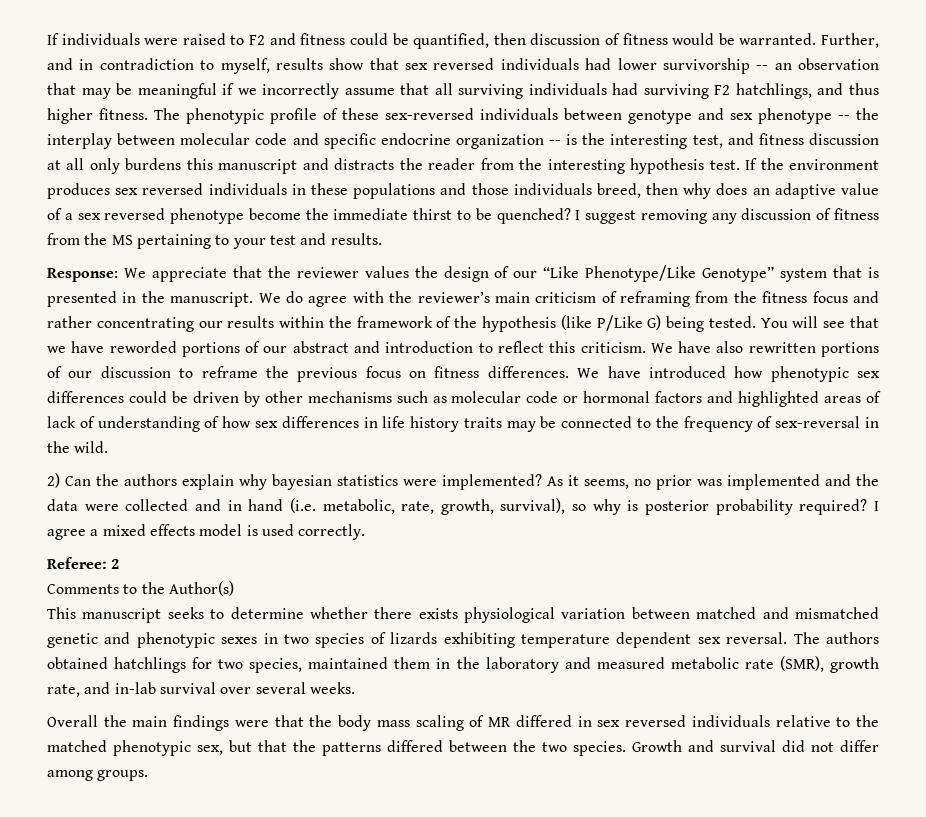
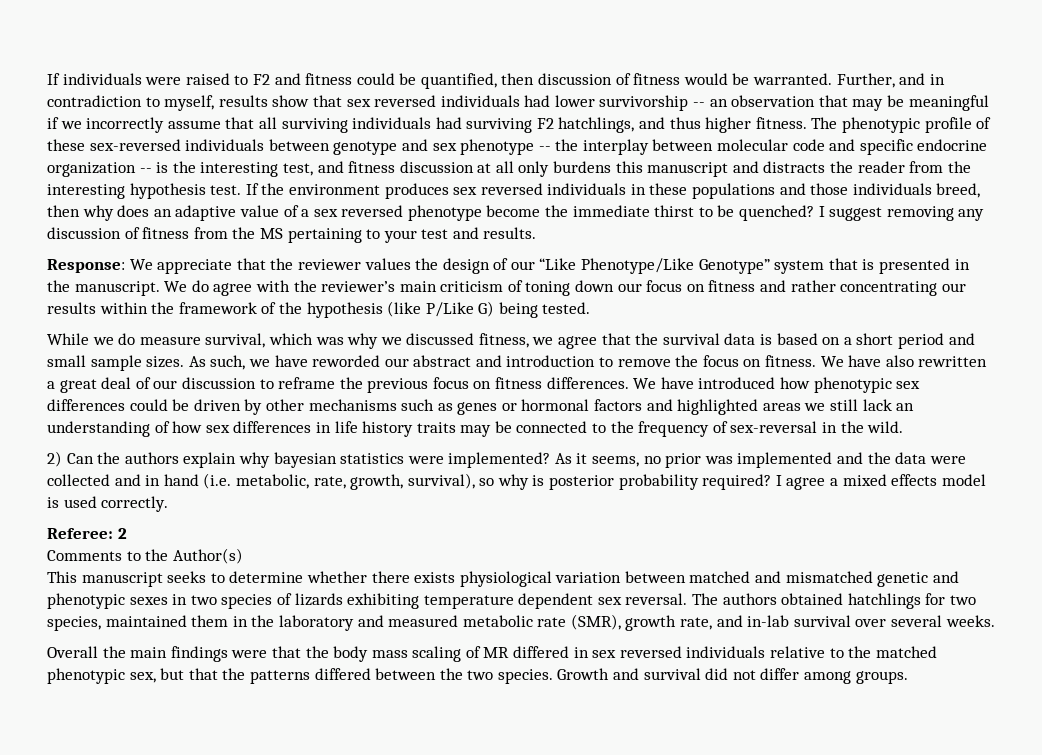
- We do agree with the reviewer’s main criticism of reframing from the fitness focus and rather concentrating our results within the framework of the hypothesis (like P/Like G) being tested. You will see that we have reworded portions of our abstract and introduction to reflect this criticism.
+ We do agree with the reviewer’s main criticism of toning down our focus on fitness and rather concentrating our results within the framework of the hypothesis (like P/Like G) being tested.
+ While we do measure survival, which was why we discussed fitness, we agree that the survival data is based on a short period and small sample sizes. As such, we have reworded our abstract and introduction to remove the focus on fitness.
- We have also rewritten portions of our discussion to reframe the previous focus on fitness differences.
+ We have also rewritten a great deal of our discussion to reframe the previous focus on fitness differences.
- We have introduced how phenotypic sex differences could be driven by other mechanisms such as molecular code or hormonal factors and highlighted areas of lack of understanding of how sex differences in life history traits may be connected to the frequency of sex-reversal in the wild.
+ We have introduced how phenotypic sex differences could be driven by other mechanisms such as genes or hormonal factors and highlighted areas we still lack an understanding of how sex differences in life history traits may be connected to the frequency of sex-reversal in the wild.

